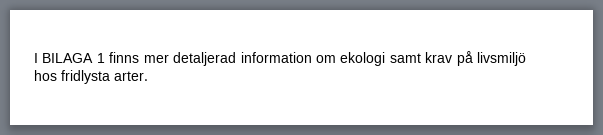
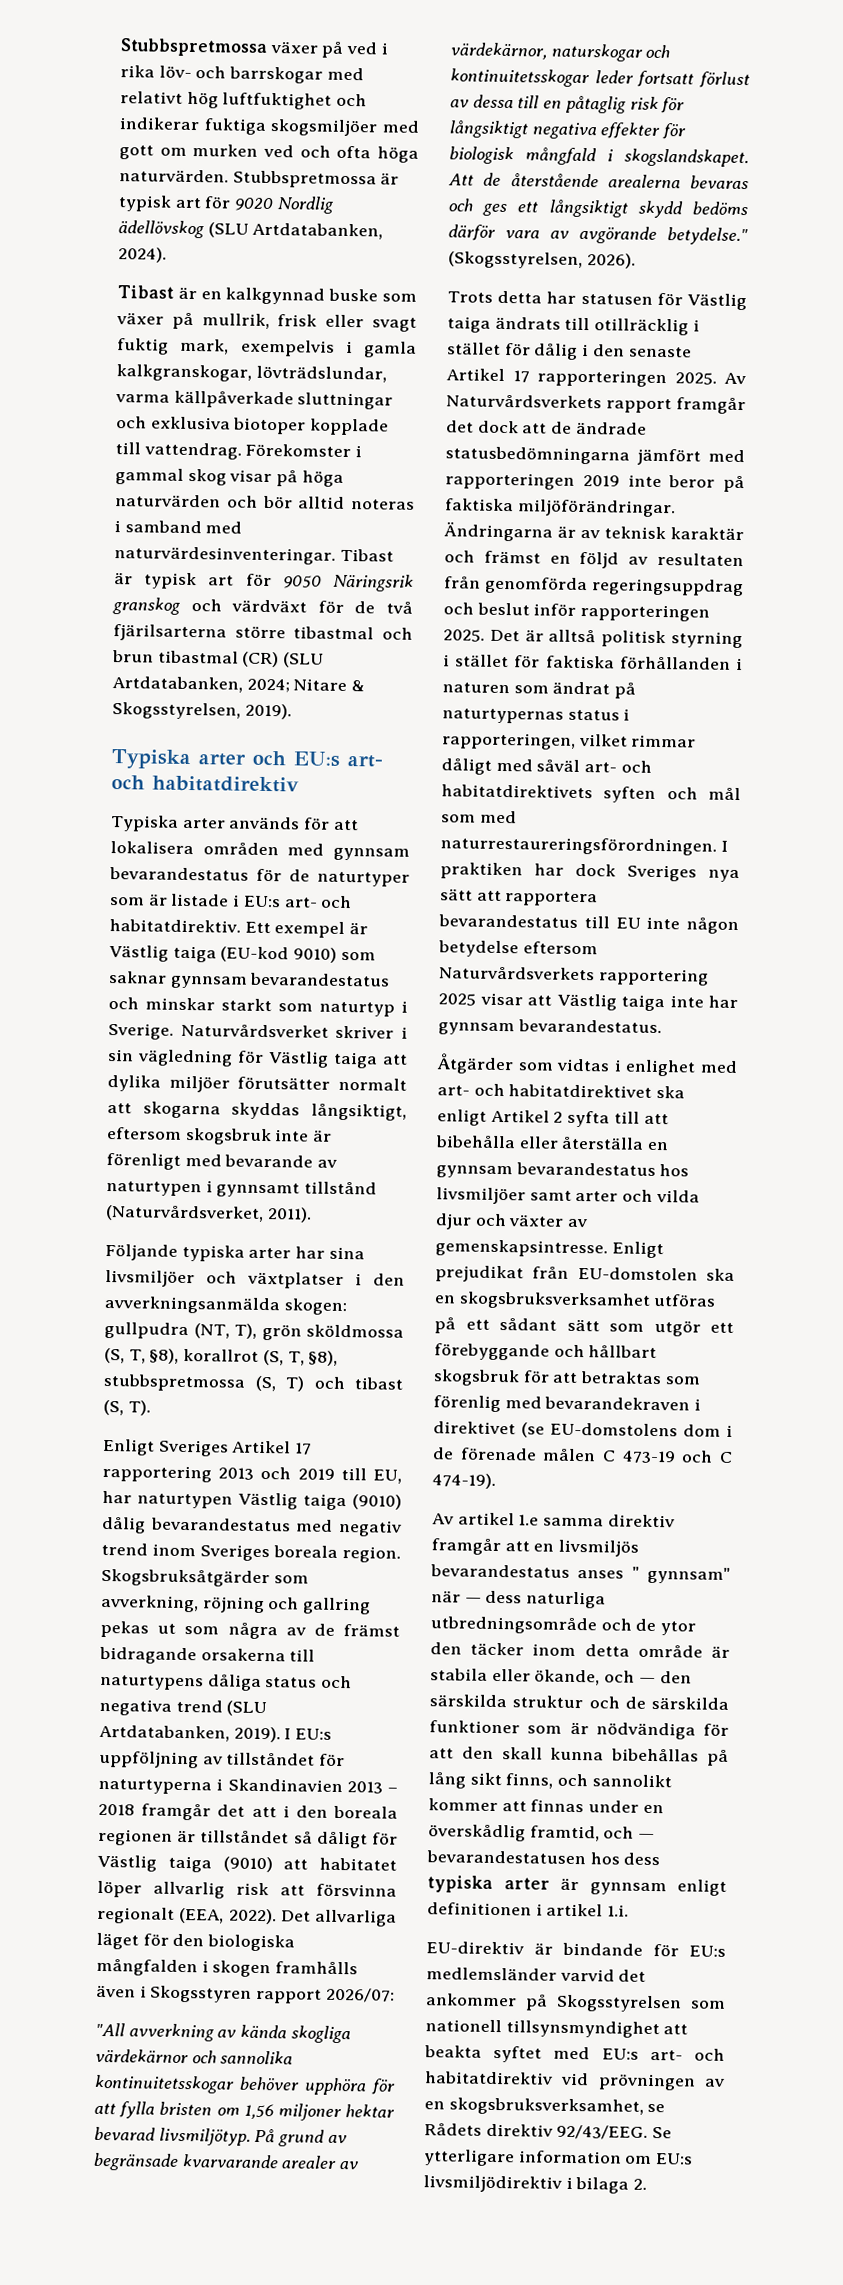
- I BILAGA 1 finns mer detaljerad information om ekologi samt krav på livsmiljö hos fridlysta arter.
+ Stubbspretmossa växer på ved i rika löv- och barrskogar med relativt hög luftfuktighet och indikerar fuktiga skogsmiljöer med gott om murken ved och ofta höga naturvärden. Stubbspretmossa är typisk art för 9020 Nordlig ädellövskog (SLU Artdatabanken, 2024).
+ Tibast är en kalkgynnad buske som växer på mullrik, frisk eller svagt fuktig mark, exempelvis i gamla kalkgranskogar, lövträdslundar, varma källpåverkade sluttningar och exklusiva biotoper kopplade till vattendrag. Förekomster i gammal skog visar på höga naturvärden och bör alltid noteras i samband med naturvärdesinventeringar. Tibast är typisk art för 9050 Näringsrik granskog och värdväxt för de två fjärilsarterna större tibastmal och brun tibastmal (CR) (SLU Artdatabanken, 2024; Nitare & Skogsstyrelsen, 2019).
+ Typiska arter och EU:s art- och habitatdirektiv
+ Typiska arter används för att lokalisera områden med gynnsam bevarandestatus för de naturtyper som är listade i EU:s art- och habitatdirektiv. Ett exempel är Västlig taiga (EU-kod 9010) som saknar gynnsam bevarandestatus och minskar starkt som naturtyp i Sverige. Naturvårdsverket skriver i sin vägledning för Västlig taiga att dylika miljöer förutsätter normalt att skogarna skyddas långsiktigt, eftersom skogsbruk inte är förenligt med bevarande av naturtypen i gynnsamt tillstånd (Naturvårdsverket, 2011).
+ Följande typiska arter har sina livsmiljöer och växtplatser i den avverkningsanmälda skogen: gullpudra (NT, T), grön sköldmossa (S, T, §8), korallrot (S, T, §8), stubbspretmossa (S, T) och tibast (S, T).
+ Enligt Sveriges Artikel 17 rapportering 2013 och 2019 till EU, har naturtypen Västlig taiga (9010) dålig bevarandestatus med negativ trend inom Sveriges boreala region. Skogsbruksåtgärder som avverkning, röjning och gallring pekas ut som några av de främst bidragande orsakerna till naturtypens dåliga status och negativa trend (SLU Artdatabanken, 2019). I EU:s uppföljning av tillståndet för naturtyperna i Skandinavien 2013 – 2018 framgår det att i den boreala regionen är tillståndet så dåligt för Västlig taiga (9010) att habitatet löper allvarlig risk att försvinna regionalt (EEA, 2022). Det allvarliga läget för den biologiska mångfalden i skogen framhålls även i Skogsstyren rapport 2026/07:
+ "All avverkning av kända skogliga värdekärnor och sannolika kontinuitetsskogar behöver upphöra för att fylla bristen om 1,56 miljoner hektar bevarad livsmiljötyp. På grund av begränsade kvarvarande arealer av värdekärnor, naturskogar och kontinuitetsskogar leder fortsatt förlust av dessa till en påtaglig risk för långsiktigt negativa effekter för biologisk mångfald i skogslandskapet. Att de återstående arealerna bevaras och ges ett långsiktigt skydd bedöms därför vara av avgörande betydelse." (Skogsstyrelsen, 2026).
+ Trots detta har statusen för Västlig taiga ändrats till otillräcklig i stället för dålig i den senaste Artikel 17 rapporteringen 2025. Av Naturvårdsverkets rapport framgår det dock att de ändrade statusbedömningarna jämfört med rapporteringen 2019 inte beror på faktiska miljöförändringar. Ändringarna är av teknisk karaktär och främst en följd av resultaten från genomförda regeringsuppdrag och beslut inför rapporteringen 2025. Det är alltså politisk styrning i stället för faktiska förhållanden i naturen som ändrat på naturtypernas status i rapporteringen, vilket rimmar dåligt med såväl art- och habitatdirektivets syften och mål som med naturrestaureringsförordningen. I praktiken har dock Sveriges nya sätt att rapportera bevarandestatus till EU inte någon betydelse eftersom Naturvårdsverkets rapportering 2025 visar att Västlig taiga inte har gynnsam bevarandestatus.
+ Åtgärder som vidtas i enlighet med art- och habitatdirektivet ska enligt Artikel 2 syfta till att bibehålla eller återställa en gynnsam bevarandestatus hos livsmiljöer samt arter och vilda djur och växter av gemenskapsintresse. Enligt prejudikat från EU-domstolen ska en skogsbruksverksamhet utföras på ett sådant sätt som utgör ett förebyggande och hållbart skogsbruk för att betraktas som förenlig med bevarandekraven i direktivet (se EU-domstolens dom i de förenade målen C 473-19 och C 474-19).
+ Av artikel 1.e samma direktiv framgår att en livsmiljös bevarandestatus anses " gynnsam" när — dess naturliga utbredningsområde och de ytor den täcker inom detta område är stabila eller ökande, och — den särskilda struktur och de särskilda funktioner som är nödvändiga för att den skall kunna bibehållas på lång sikt finns, och sannolikt kommer att finnas under en överskådlig framtid, och — bevarandestatusen hos dess typiska arter är gynnsam enligt definitionen i artikel 1.i.
+ EU-direktiv är bindande för EU:s medlemsländer varvid det ankommer på Skogsstyrelsen som nationell tillsynsmyndighet att beakta syftet med EU:s art- och habitatdirektiv vid prövningen av en skogsbruksverksamhet, se Rådets direktiv 92/43/EEG. Se ytterligare information om EU:s livsmiljödirektiv i bilaga 2.

